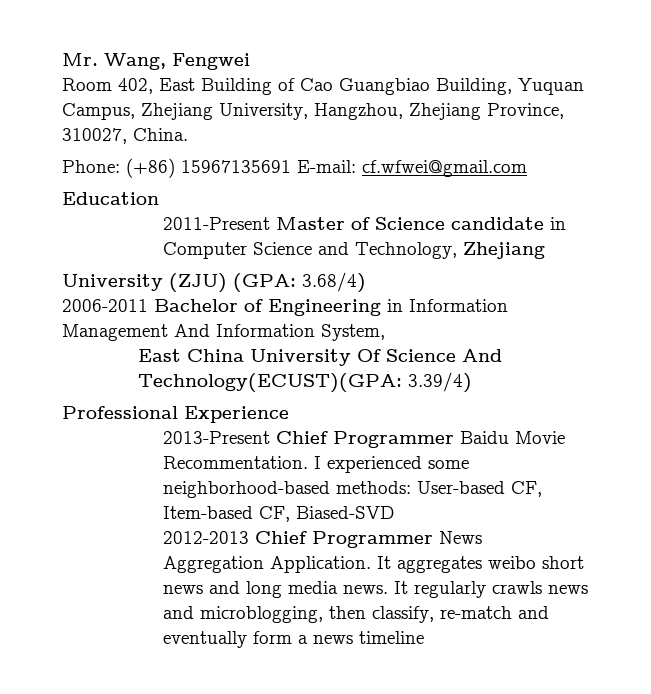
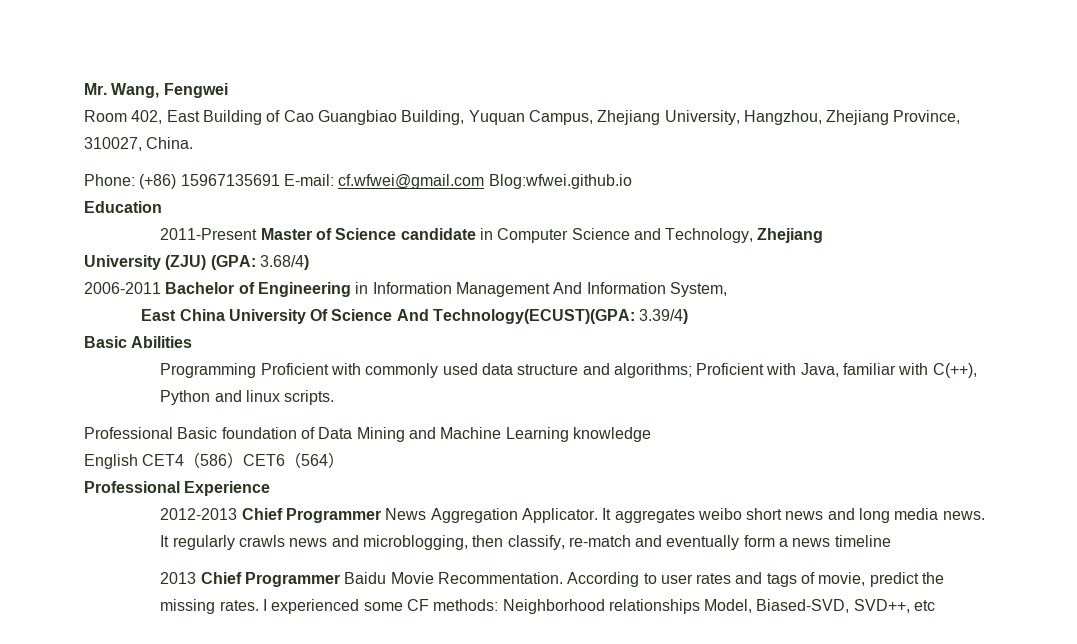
- Phone: (+86) 15967135691 E-mail: cf.wfwei@gmail.com
+ Phone: (+86) 15967135691 E-mail: cf.wfwei@gmail.com Blog:wfwei.github.io
+ Basic Abilities
+ Programming Proficient with commonly used data structure and algorithms; Proficient with Java, familiar with C(++), Python and linux scripts.
+ Professional Basic foundation of Data Mining and Machine Learning knowledge
+ English CET4（586）CET6（564）
  Professional Experience
- 2013-Present Chief Programmer Baidu Movie Recommentation. I experienced some neighborhood-based methods: User-based CF, Item-based CF, Biased-SVD
- 2012-2013 Chief Programmer News Aggregation Application.
+ 2012-2013 Chief Programmer News Aggregation Applicator.
+ 2013 Chief Programmer Baidu Movie Recommentation. According to user rates and tags of movie, predict the missing rates. I experienced some CF methods: Neighborhood relationships Model, Biased-SVD, SVD++, etc

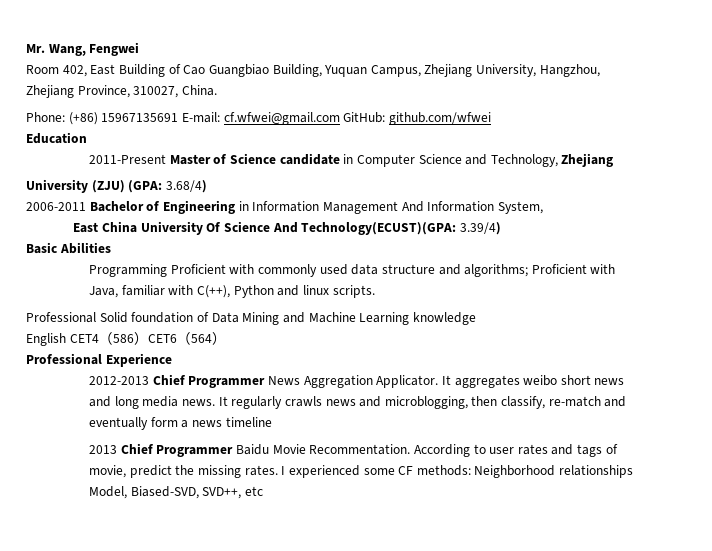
- Phone: (+86) 15967135691 E-mail: cf.wfwei@gmail.com Blog:wfwei.github.io
+ Phone: (+86) 15967135691 E-mail: cf.wfwei@gmail.com GitHub: github.com/wfwei
- Professional Basic foundation of Data Mining and Machine Learning knowledge
+ Professional Solid foundation of Data Mining and Machine Learning knowledge

